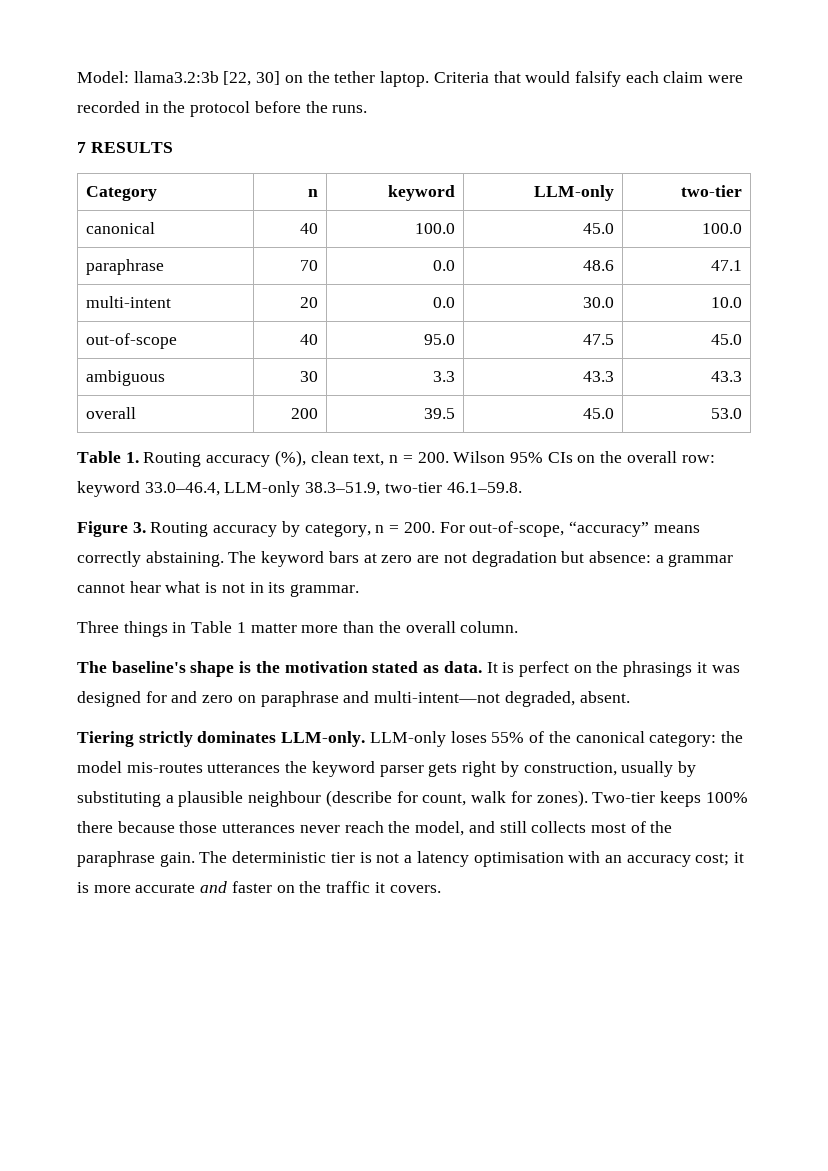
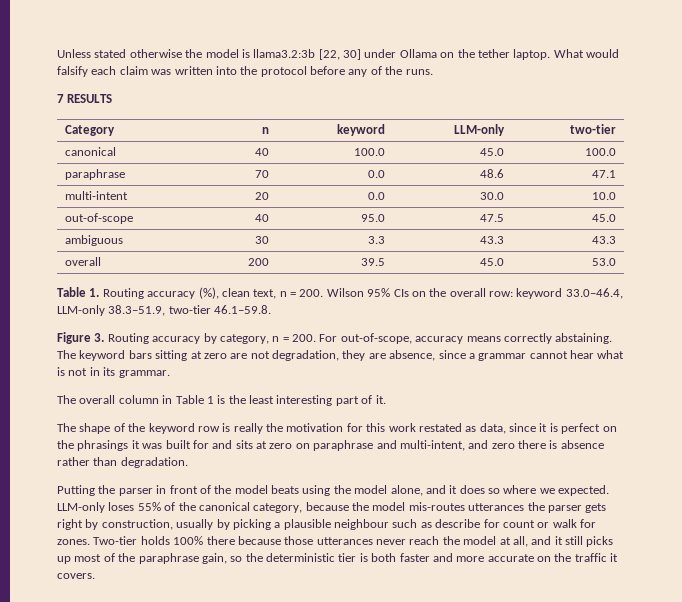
- Model: llama3.2:3b [22, 30] on the tether laptop.
+ Unless stated otherwise the model is llama3.2:3b [22, 30] under Ollama on the tether laptop.
- Criteria that would falsify each claim were recorded in the protocol before the runs.
+ What would falsify each claim was written into the protocol before any of the runs.
- Figure 3. Routing accuracy by category, n = 200. For out-of-scope, “accuracy” means correctly abstaining.
+ Figure 3. Routing accuracy by category, n = 200. For out-of-scope, accuracy means correctly abstaining.
- The keyword bars at zero are not degradation but absence: a grammar cannot hear what is not in its grammar.
+ The keyword bars sitting at zero are not degradation, they are absence, since a grammar cannot hear what is not in its grammar.
- Three things in Table 1 matter more than the overall column.
- The baseline's shape is the motivation stated as data. It is perfect on the phrasings it was designed for and zero on paraphrase and multi-intent—not degraded, absent.
- Tiering strictly dominates LLM-only.
+ The overall column in Table 1 is the least interesting part of it.
+ The shape of the keyword row is really the motivation for this work restated as data, since it is perfect on the phrasings it was built for and sits at zero on paraphrase and multi-intent, and zero there is absence rather than degradation.
+ Putting the parser in front of the model beats using the model alone, and it does so where we expected.
- LLM-only loses 55% of the canonical category: the model mis-routes utterances the keyword parser gets right by construction, usually by substituting a plausible neighbour (describe for count, walk for zones). Two-tier keeps 100% there because those utterances never reach the model, and still collects most of the paraphrase gain. The deterministic tier is not a latency optimisation with an accuracy cost; it is more accurate and faster on the traffic it covers.
+ LLM-only loses 55% of the canonical category, because the model mis-routes utterances the parser gets right by construction, usually by picking a plausible neighbour such as describe for count or walk for zones. Two-tier holds 100% there because those utterances never reach the model at all, and it still picks up most of the paraphrase gain, so the deterministic tier is both faster and more accurate on the traffic it covers.

